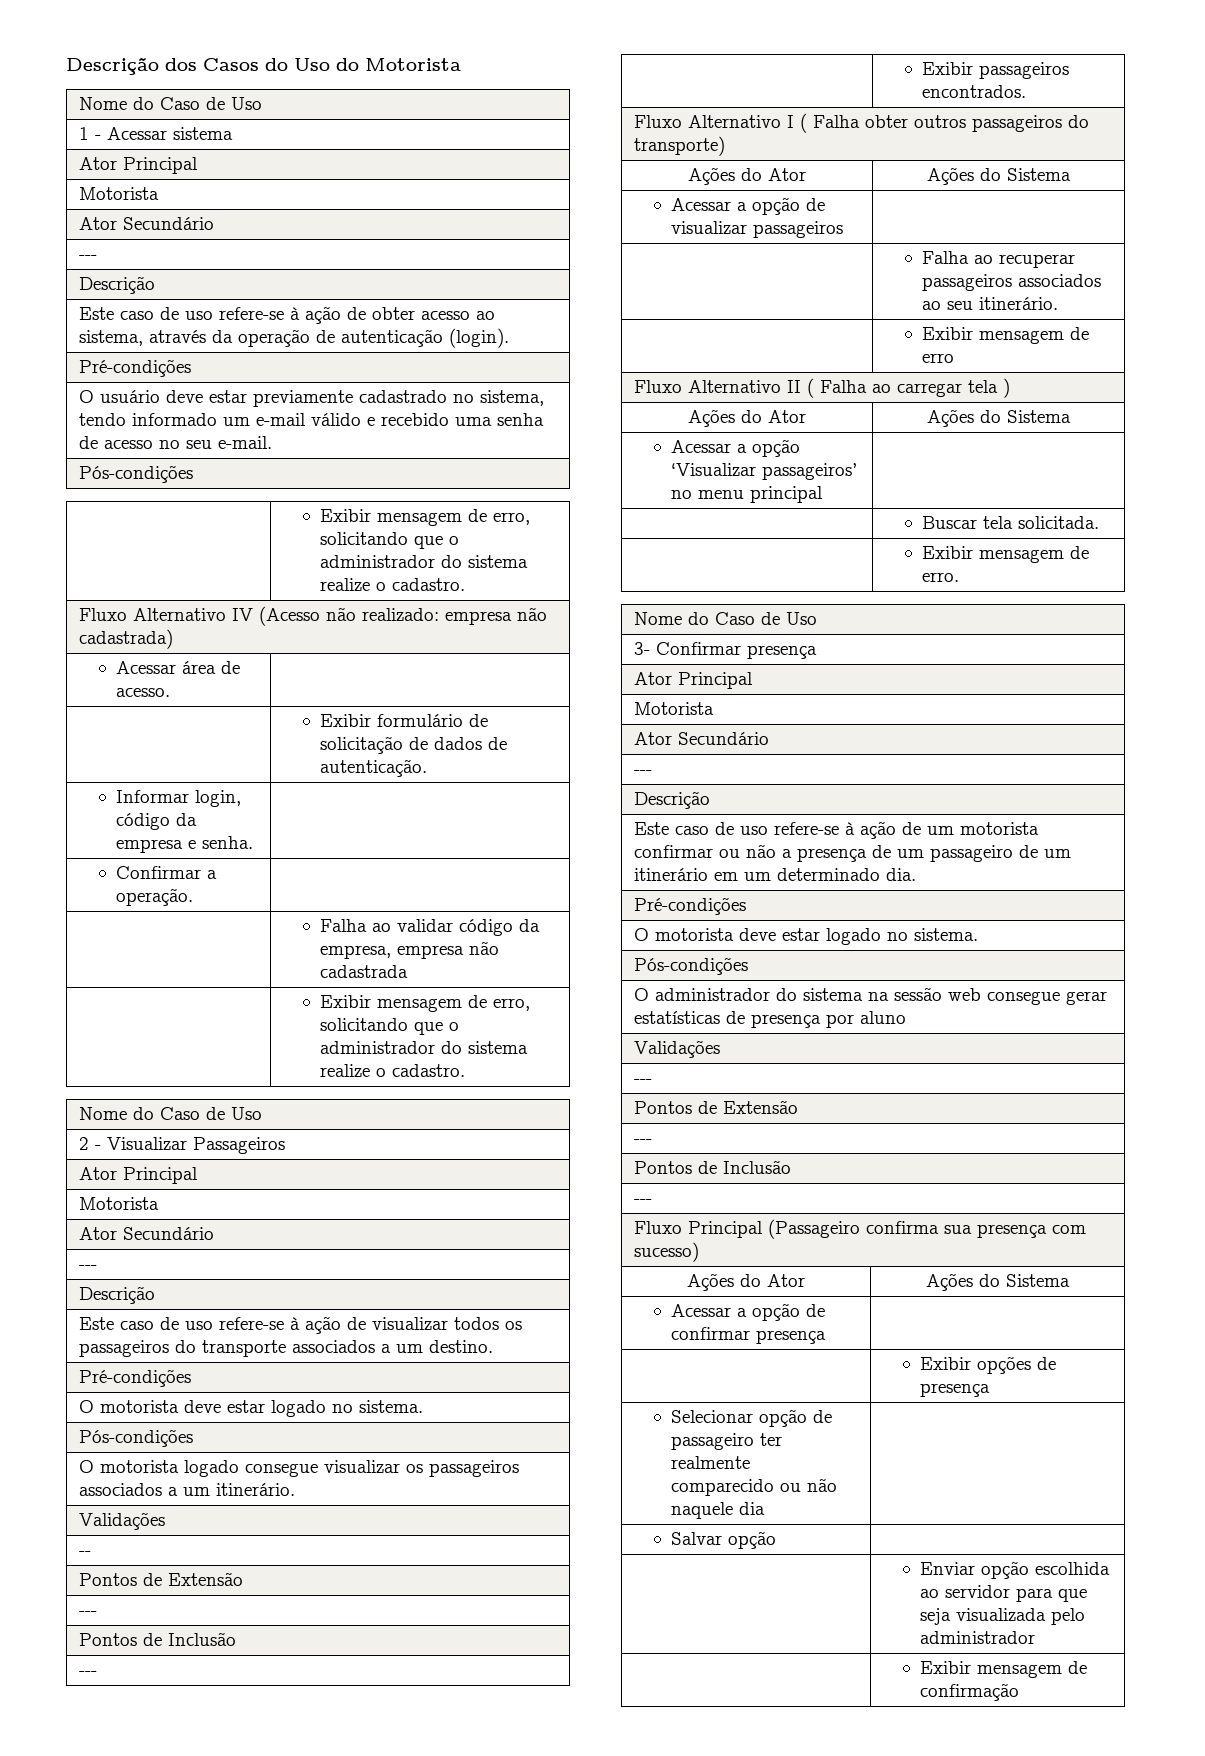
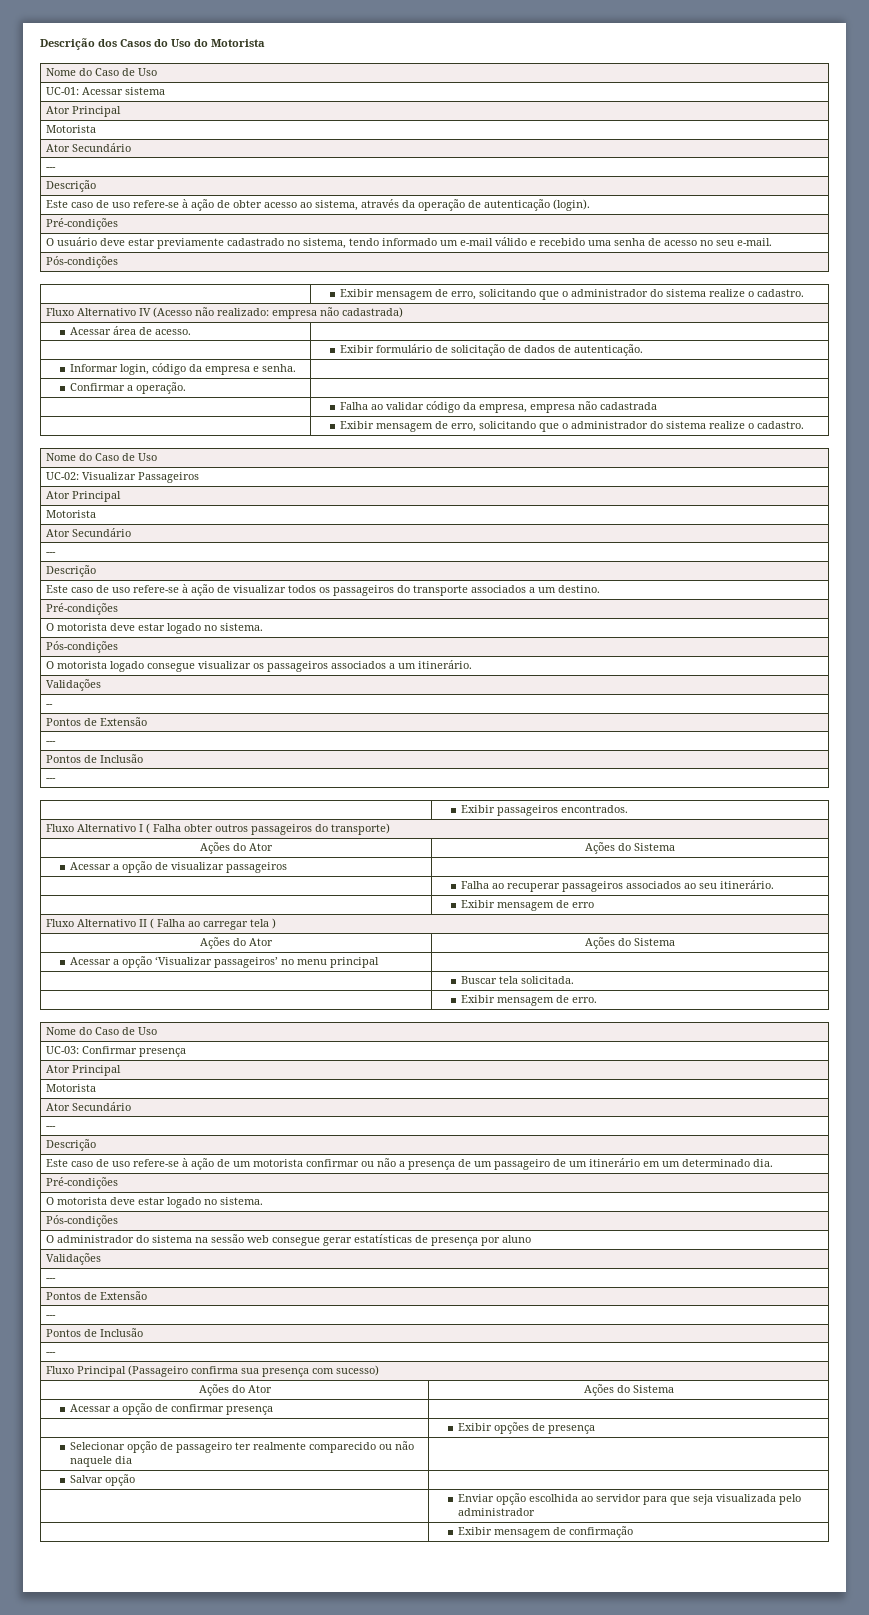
- 1 - Acessar sistema
+ UC-01: Acessar sistema
- 2 - Visualizar Passageiros
+ UC-02: Visualizar Passageiros
- 3- Confirmar presença
+ UC-03: Confirmar presença

